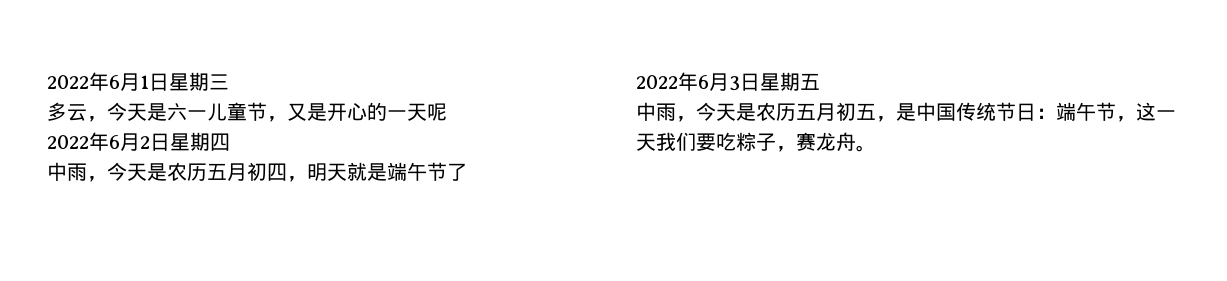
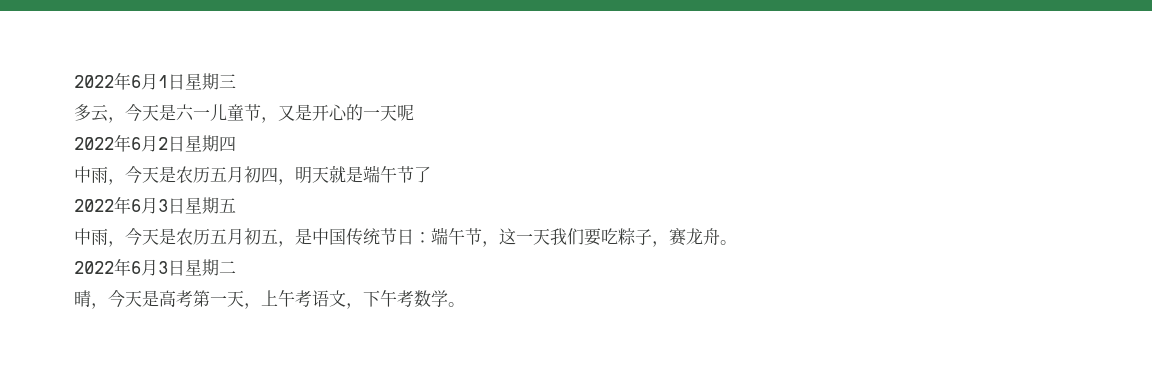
+ 2022年6月3日星期二
+ 晴，今天是高考第一天，上午考语文，下午考数学。

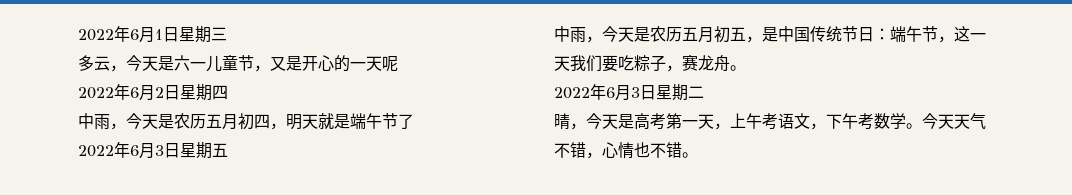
+ 今天天气不错，心情也不错。

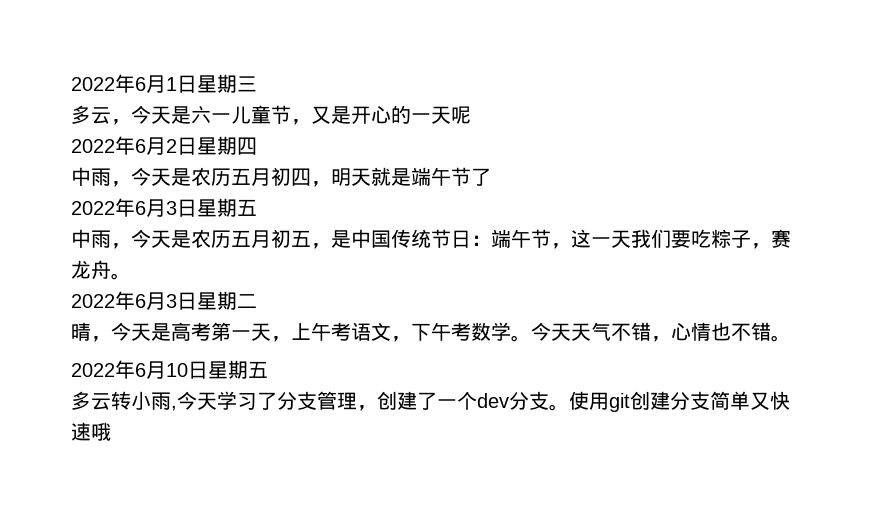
+ 2022年6月10日星期五
+ 多云转小雨,今天学习了分支管理，创建了一个dev分支。使用git创建分支简单又快速哦

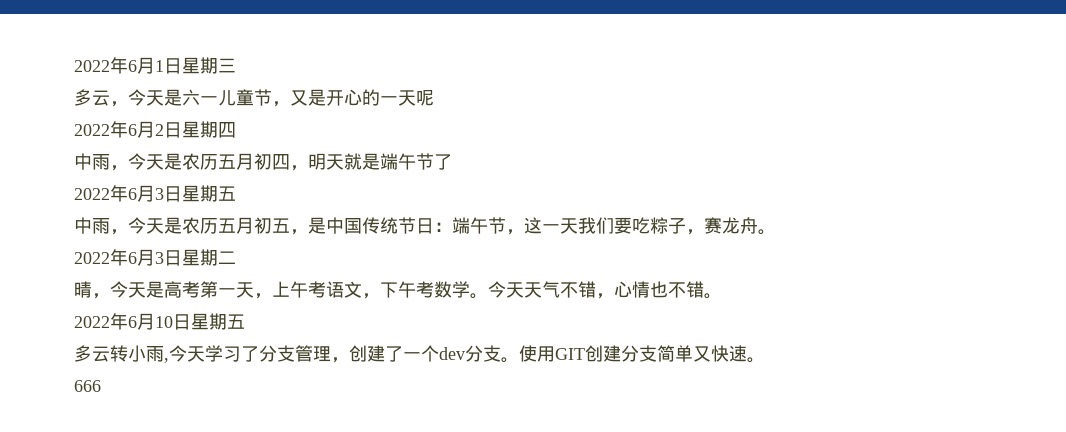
- 使用git创建分支简单又快速哦
+ 使用GIT创建分支简单又快速。
+ 666

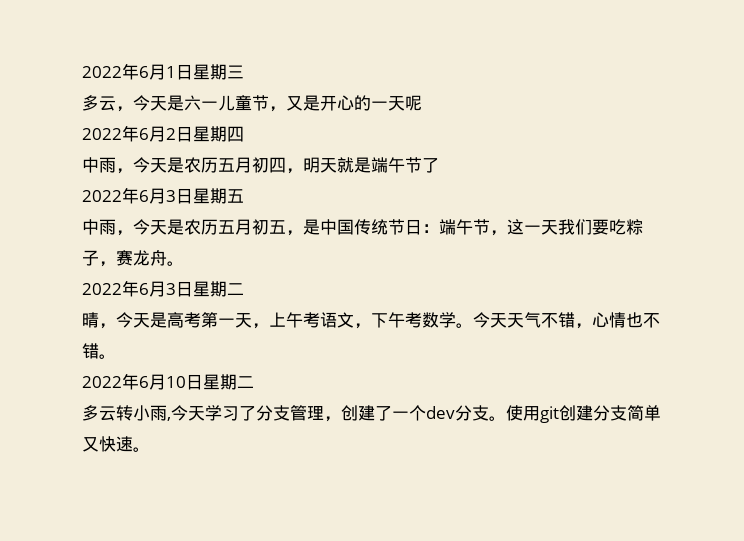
- 2022年6月10日星期五
+ 2022年6月10日星期二
- 使用GIT创建分支简单又快速。
+ 使用git创建分支简单又快速。
- 666

